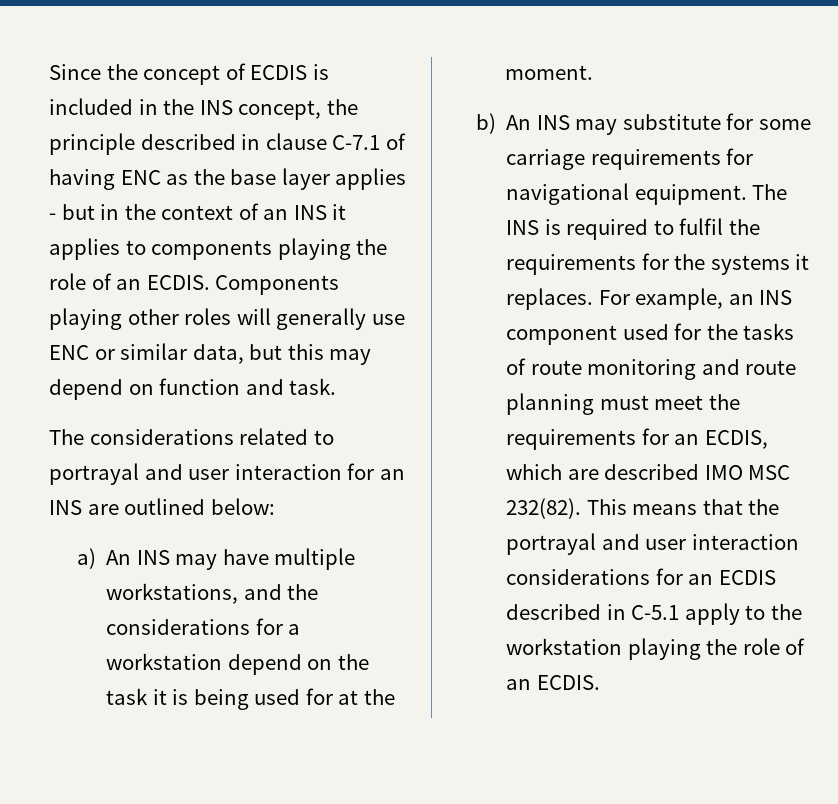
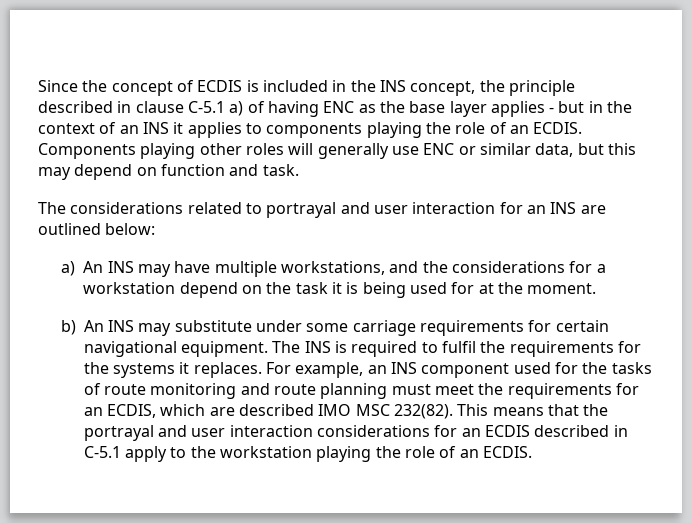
- Since the concept of ECDIS is included in the INS concept, the principle described in clause C-7.1 of having ENC as the base layer applies - but in the context of an INS it applies to components playing the role of an ECDIS.
+ Since the concept of ECDIS is included in the INS concept, the principle described in clause C-5.1 a) of having ENC as the base layer applies - but in the context of an INS it applies to components playing the role of an ECDIS.
- b) An INS may substitute for some carriage requirements for navigational equipment.
+ b) An INS may substitute under some carriage requirements for certain navigational equipment.

